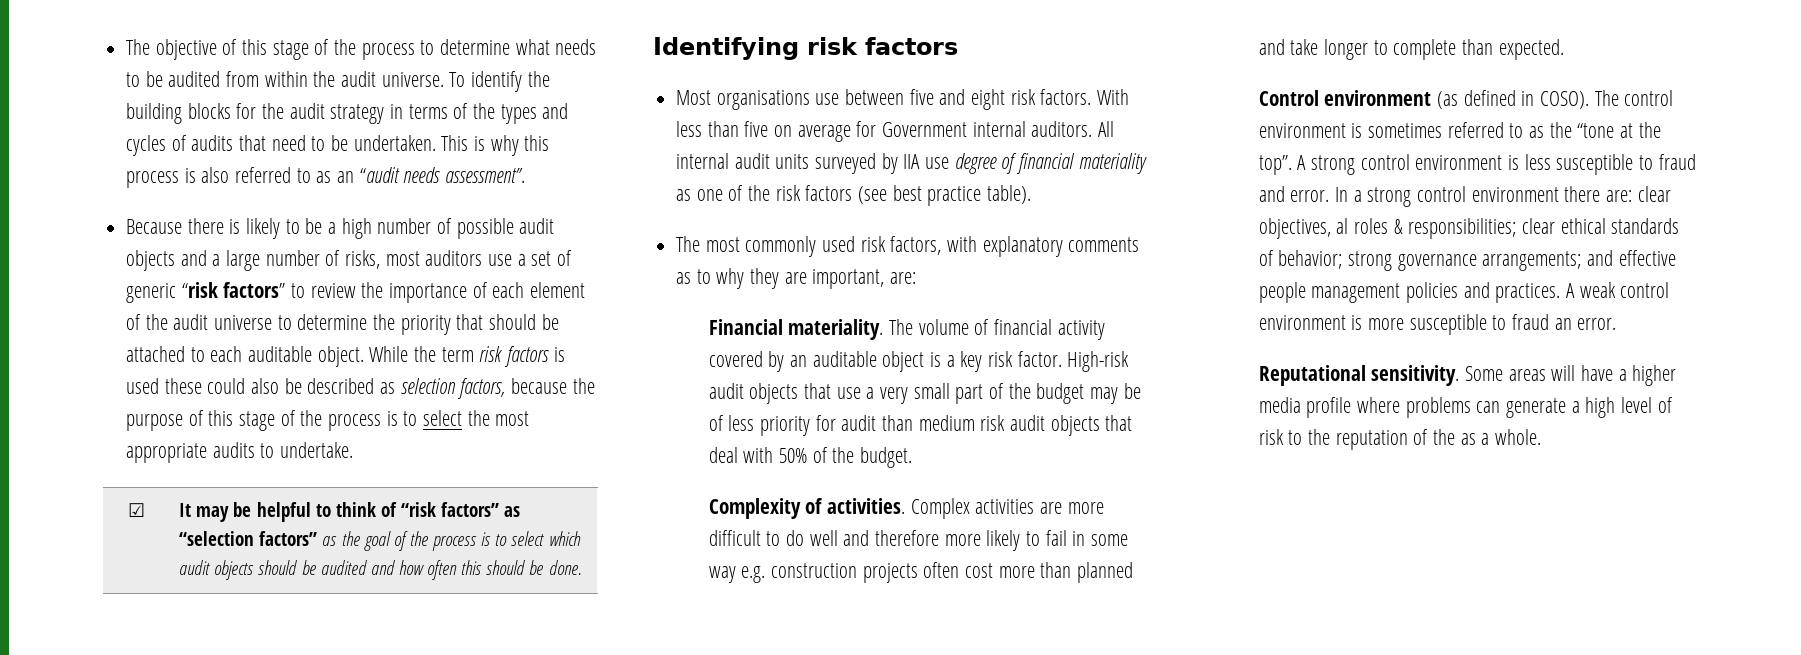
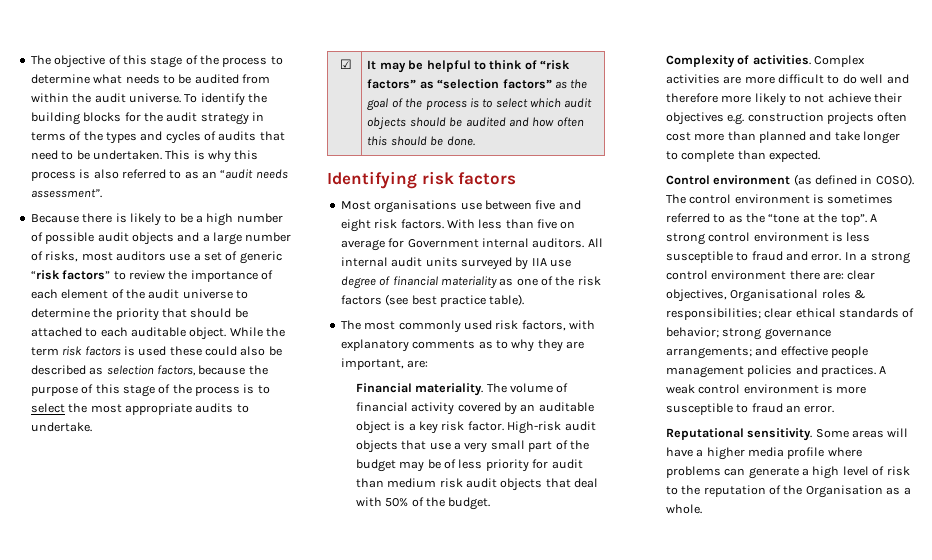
- Complex activities are more difficult to do well and therefore more likely to fail in some way e.g. construction projects often cost more than planned and take longer to complete than expected.
+ Complex activities are more difficult to do well and therefore more likely to not achieve their objectives e.g. construction projects often cost more than planned and take longer to complete than expected.
- In a strong control environment there are: clear objectives, al roles & responsibilities; clear ethical standards of behavior; strong governance arrangements; and effective people management policies and practices.
+ In a strong control environment there are: clear objectives, Organisational roles & responsibilities; clear ethical standards of behavior; strong governance arrangements; and effective people management policies and practices.
- Some areas will have a higher media profile where problems can generate a high level of risk to the reputation of the as a whole.
+ Some areas will have a higher media profile where problems can generate a high level of risk to the reputation of the Organisation as a whole.

